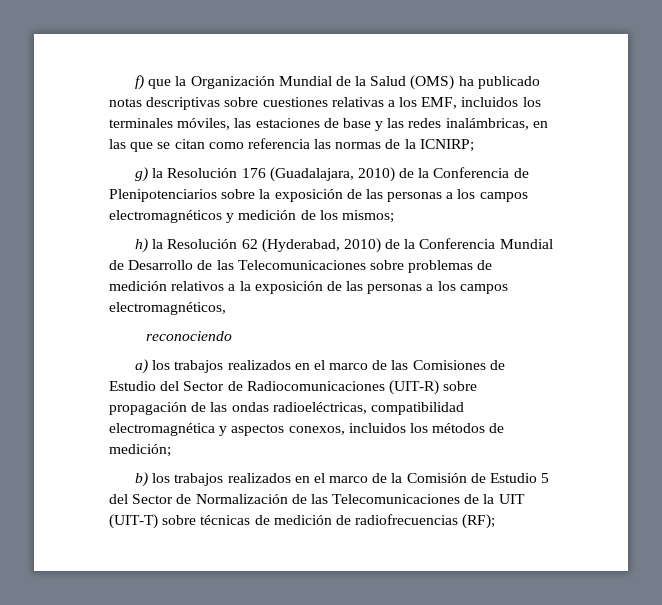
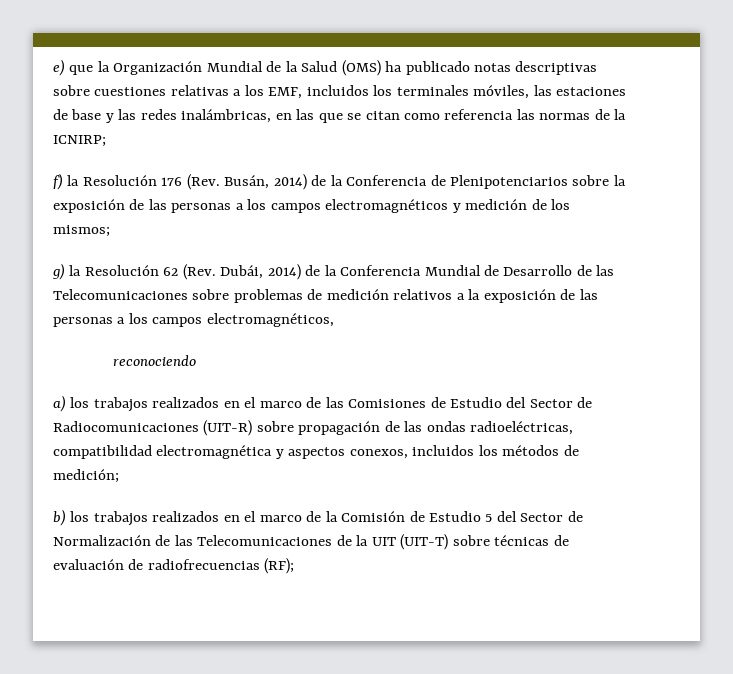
- f) que la Organización Mundial de la Salud (OMS) ha publicado notas descriptivas sobre cuestiones relativas a los EMF, incluidos los terminales móviles, las estaciones de base y las redes inalámbricas, en las que se citan como referencia las normas de la ICNIRP;
+ e) que la Organización Mundial de la Salud (OMS) ha publicado notas descriptivas sobre cuestiones relativas a los EMF, incluidos los terminales móviles, las estaciones de base y las redes inalámbricas, en las que se citan como referencia las normas de la ICNIRP;
- g) la Resolución 176 (Guadalajara, 2010) de la Conferencia de Plenipotenciarios sobre la exposición de las personas a los campos electromagnéticos y medición de los mismos;
+ f) la Resolución 176 (Rev. Busán, 2014) de la Conferencia de Plenipotenciarios sobre la exposición de las personas a los campos electromagnéticos y medición de los mismos;
- h) la Resolución 62 (Hyderabad, 2010) de la Conferencia Mundial de Desarrollo de las Telecomunicaciones sobre problemas de medición relativos a la exposición de las personas a los campos electromagnéticos,
+ g) la Resolución 62 (Rev. Dubái, 2014) de la Conferencia Mundial de Desarrollo de las Telecomunicaciones sobre problemas de medición relativos a la exposición de las personas a los campos electromagnéticos,
- b) los trabajos realizados en el marco de la Comisión de Estudio 5 del Sector de Normalización de las Telecomunicaciones de la UIT (UIT-T) sobre técnicas de medición de radiofrecuencias (RF);
+ b) los trabajos realizados en el marco de la Comisión de Estudio 5 del Sector de Normalización de las Telecomunicaciones de la UIT (UIT-T) sobre técnicas de evaluación de radiofrecuencias (RF);

